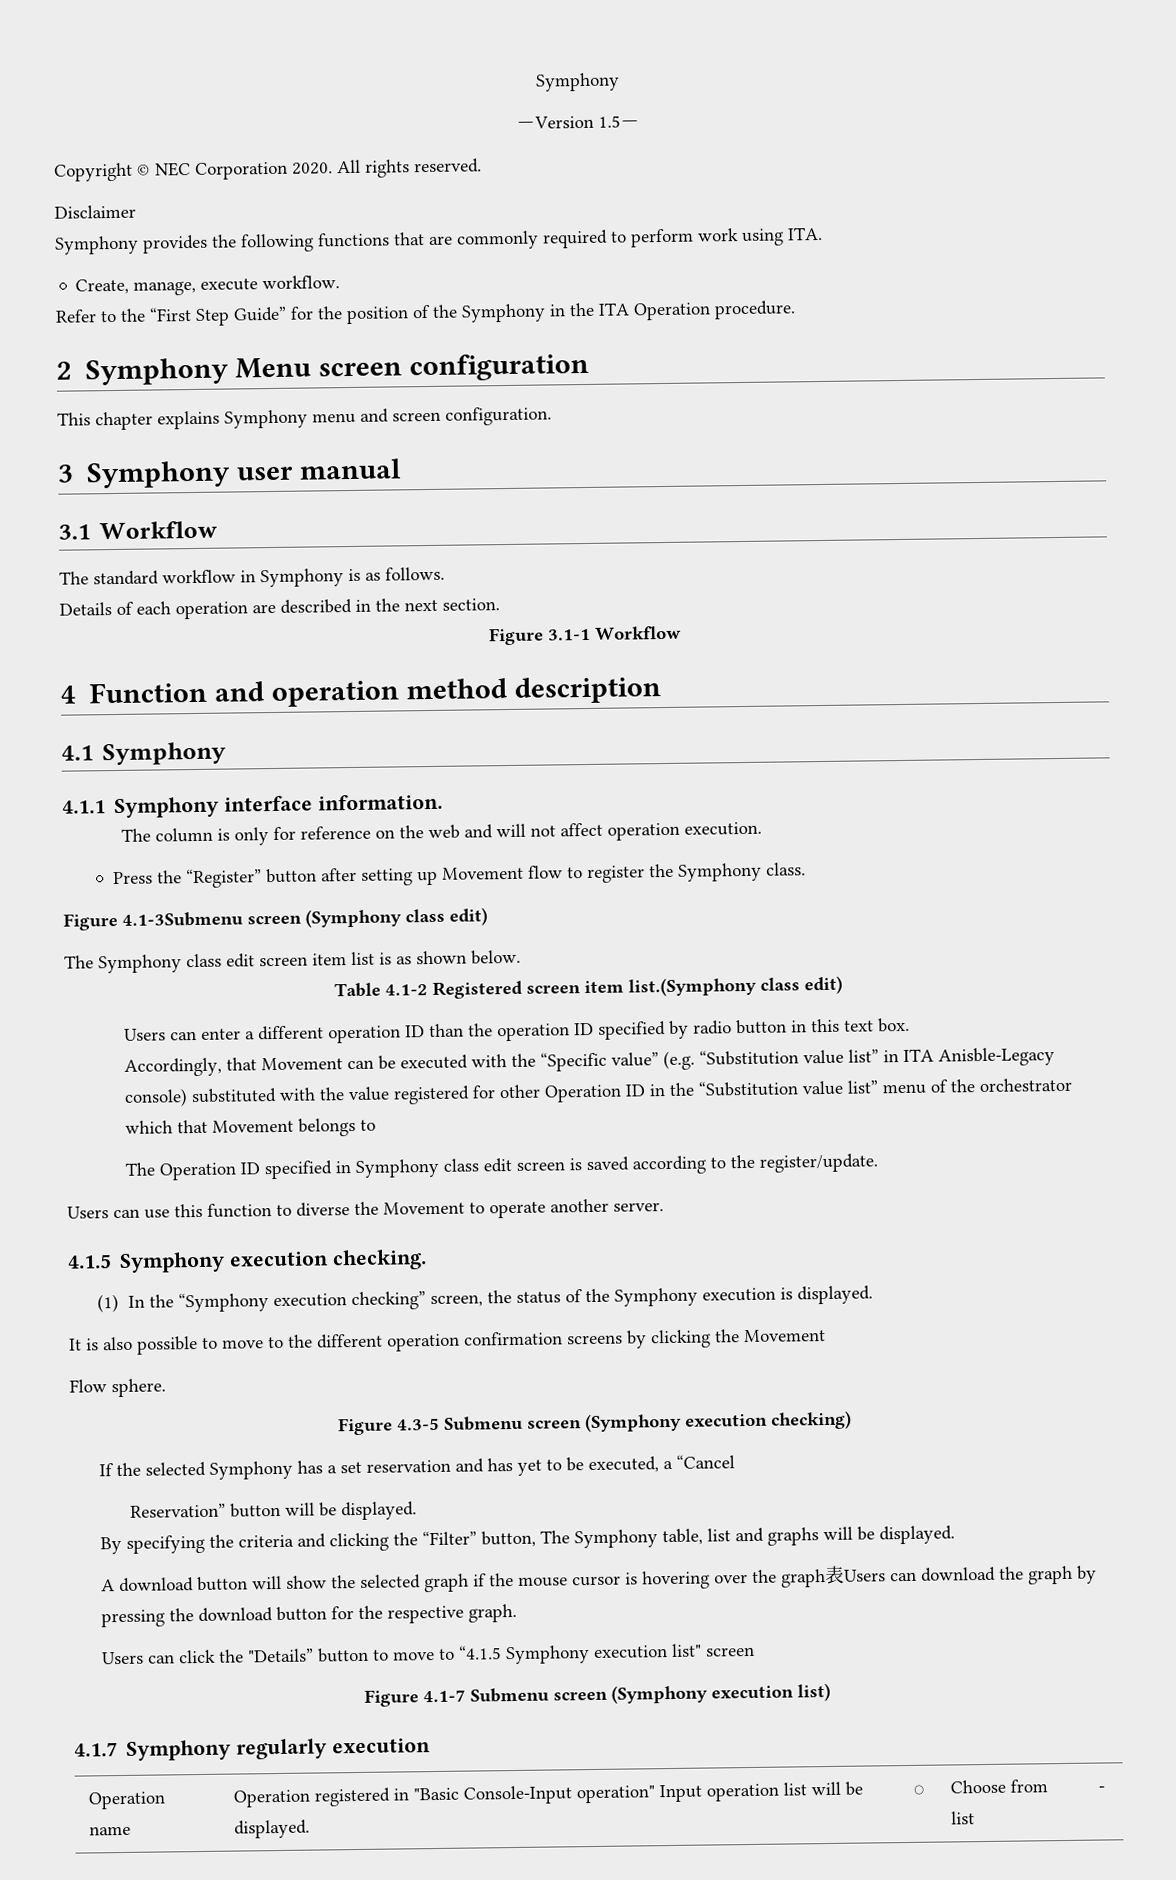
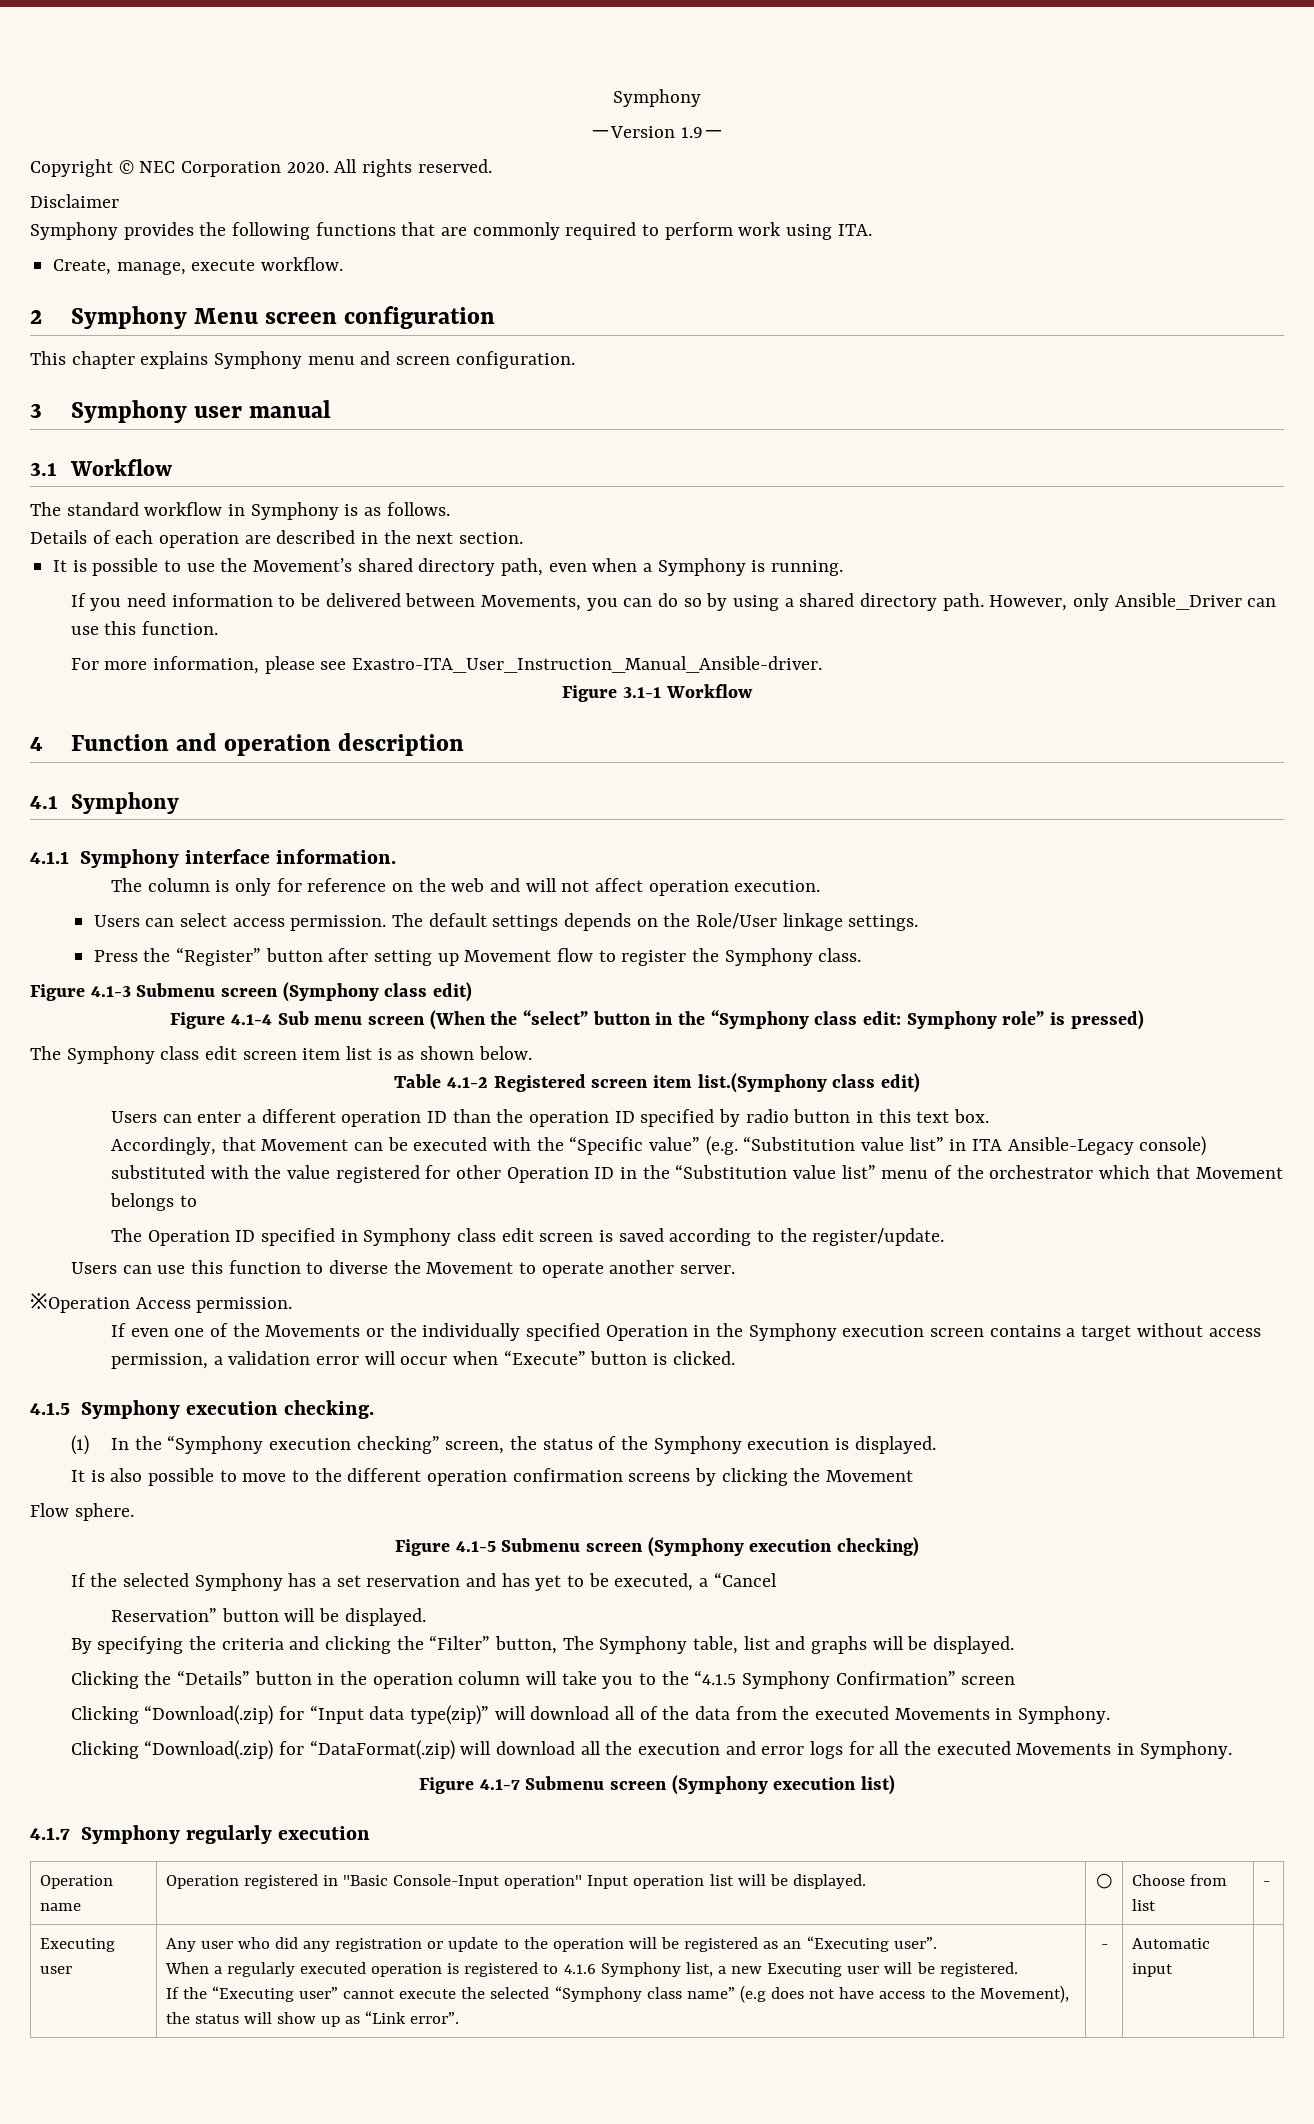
- －Version 1.5－
+ －Version 1.9－
- Refer to the “First Step Guide” for the position of the Symphony in the ITA Operation procedure.
+ It is possible to use the Movement’s shared directory path, even when a Symphony is running.
+ If you need information to be delivered between Movements, you can do so by using a shared directory path. However, only Ansible_Driver can use this function.
+ For more information, please see Exastro-ITA_User_Instruction_Manual_Ansible-driver.
- 4 Function and operation method description
+ 4 Function and operation description
+ Users can select access permission. The default settings depends on the Role/User linkage settings.
- Figure 4.1-3Submenu screen (Symphony class edit)
+ Figure 4.1-3 Submenu screen (Symphony class edit)
+ Figure 4.1-4 Sub menu screen (When the “select” button in the “Symphony class edit: Symphony role” is pressed)
- Accordingly, that Movement can be executed with the “Specific value” (e.g. “Substitution value list” in ITA Anisble-Legacy console) substituted with the value registered for other Operation ID in the “Substitution value list” menu of the orchestrator which that Movement belongs to
+ Accordingly, that Movement can be executed with the “Specific value” (e.g. “Substitution value list” in ITA Ansible-Legacy console) substituted with the value registered for other Operation ID in the “Substitution value list” menu of the orchestrator which that Movement belongs to
+ ※Operation Access permission.
+ If even one of the Movements or the individually specified Operation in the Symphony execution screen contains a target without access permission, a validation error will occur when “Execute” button is clicked.
- Figure 4.3-5 Submenu screen (Symphony execution checking)
+ Figure 4.1-5 Submenu screen (Symphony execution checking)
- A download button will show the selected graph if the mouse cursor is hovering over the graph表Users can download the graph by pressing the download button for the respective graph.
- Users can click the "Details” button to move to “4.1.5 Symphony execution list" screen
+ Clicking the “Details” button in the operation column will take you to the “4.1.5 Symphony Confirmation” screen
+ Clicking “Download(.zip) for “Input data type(zip)” will download all of the data from the executed Movements in Symphony.
+ Clicking “Download(.zip) for “DataFormat(.zip) will download all the execution and error logs for all the executed Movements in Symphony.
+ Executing user | Any user who did any registration or update to the operation will be registered as an “Executing user”.
+ When a regularly executed operation is registered to 4.1.6 Symphony list, a new Executing user will be registered.
+ If the “Executing user” cannot execute the selected “Symphony class name” (e.g does not have access to the Movement), the status will show up as “Link error”. | - | Automatic input

